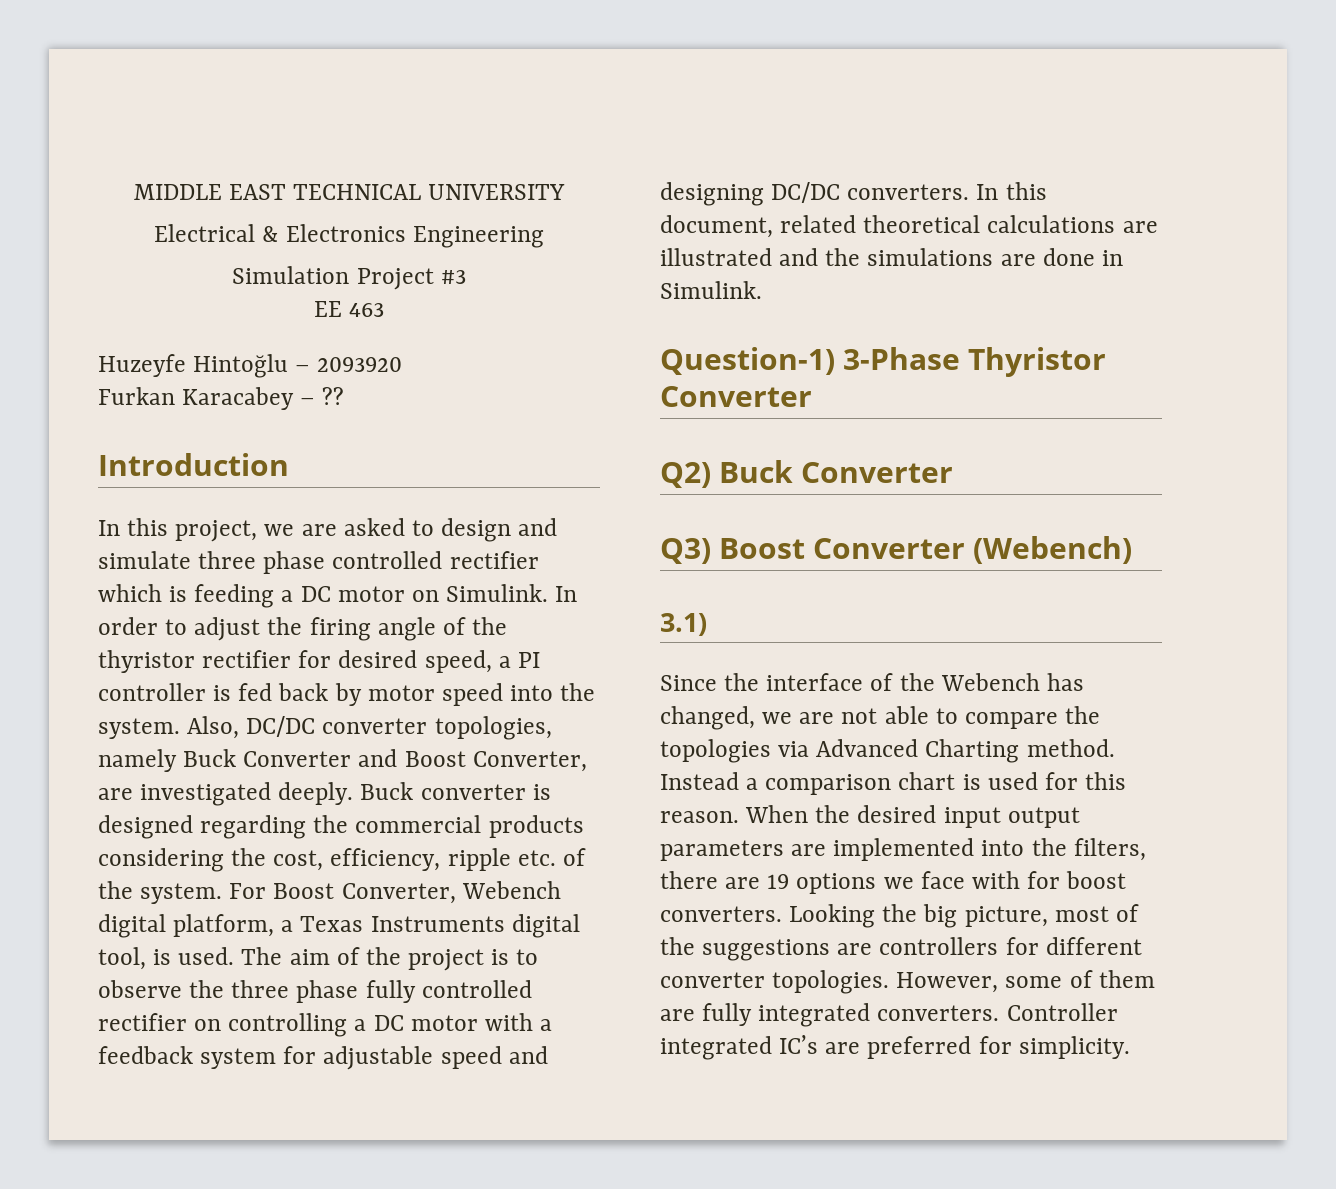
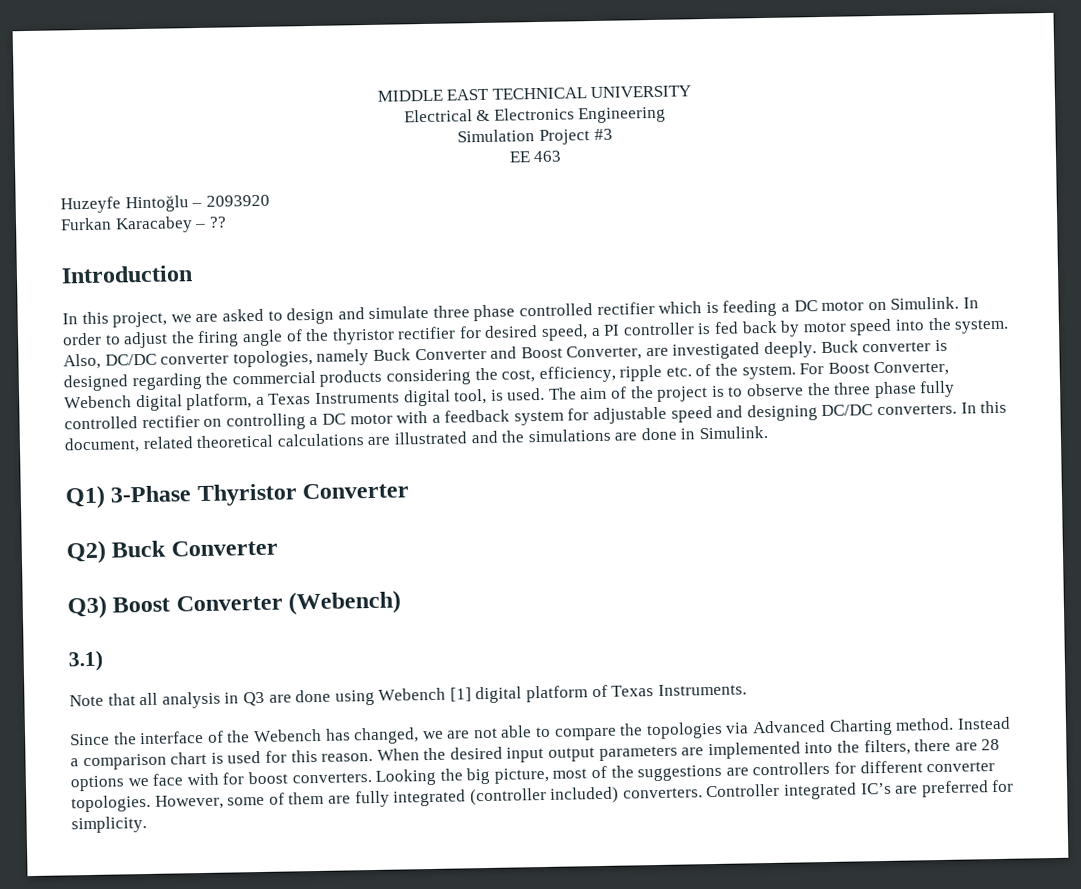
- Question-1) 3-Phase Thyristor Converter
+ Q1) 3-Phase Thyristor Converter
+ Note that all analysis in Q3 are done using Webench [1] digital platform of Texas Instruments.
- When the desired input output parameters are implemented into the filters, there are 19 options we face with for boost converters.
+ When the desired input output parameters are implemented into the filters, there are 28 options we face with for boost converters.
- However, some of them are fully integrated converters.
+ However, some of them are fully integrated (controller included) converters.

